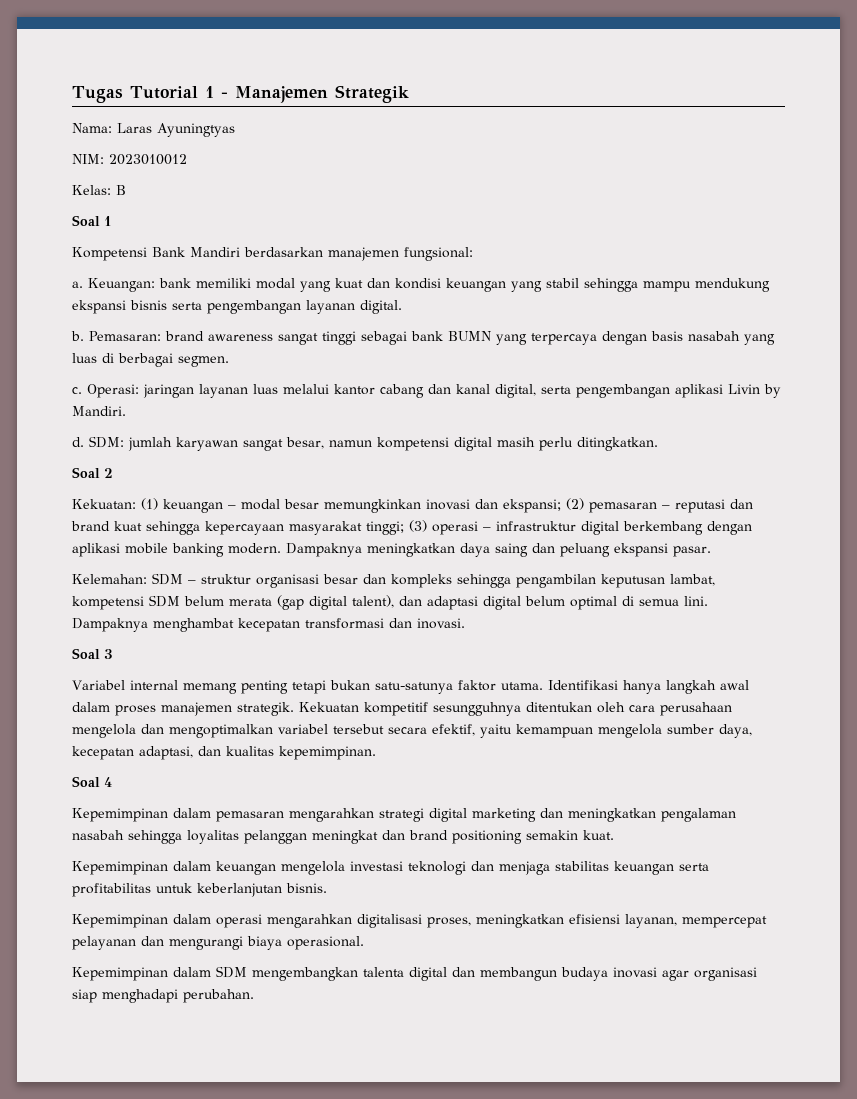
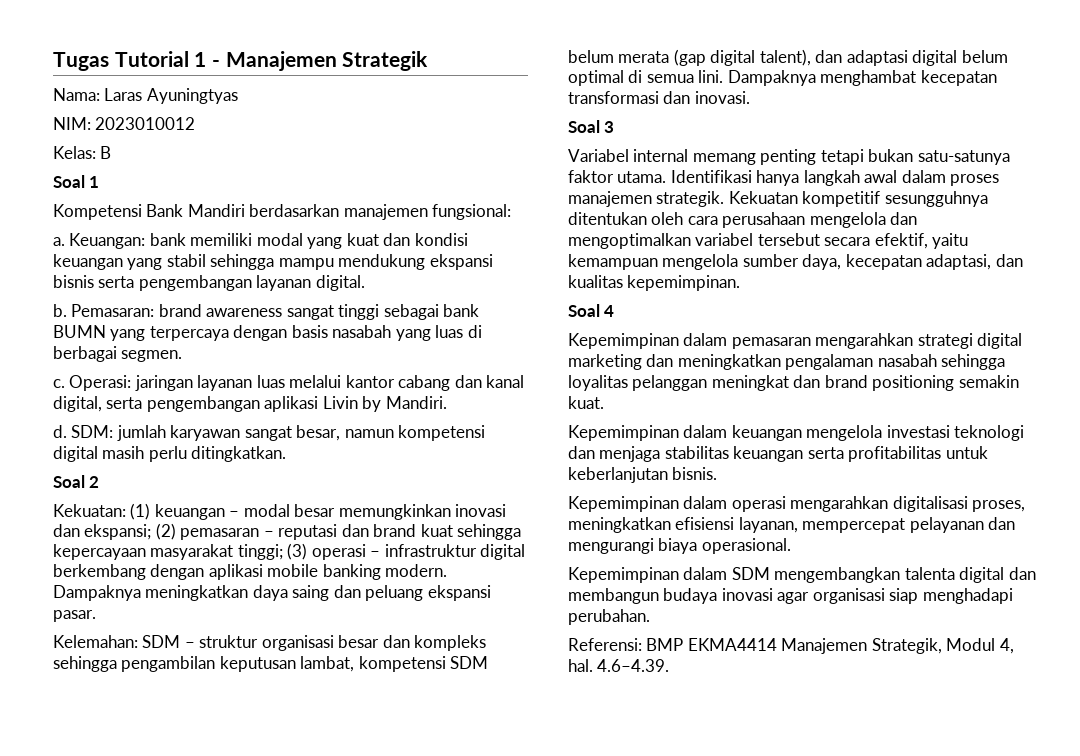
+ Referensi: BMP EKMA4414 Manajemen Strategik, Modul 4, hal. 4.6–4.39.

